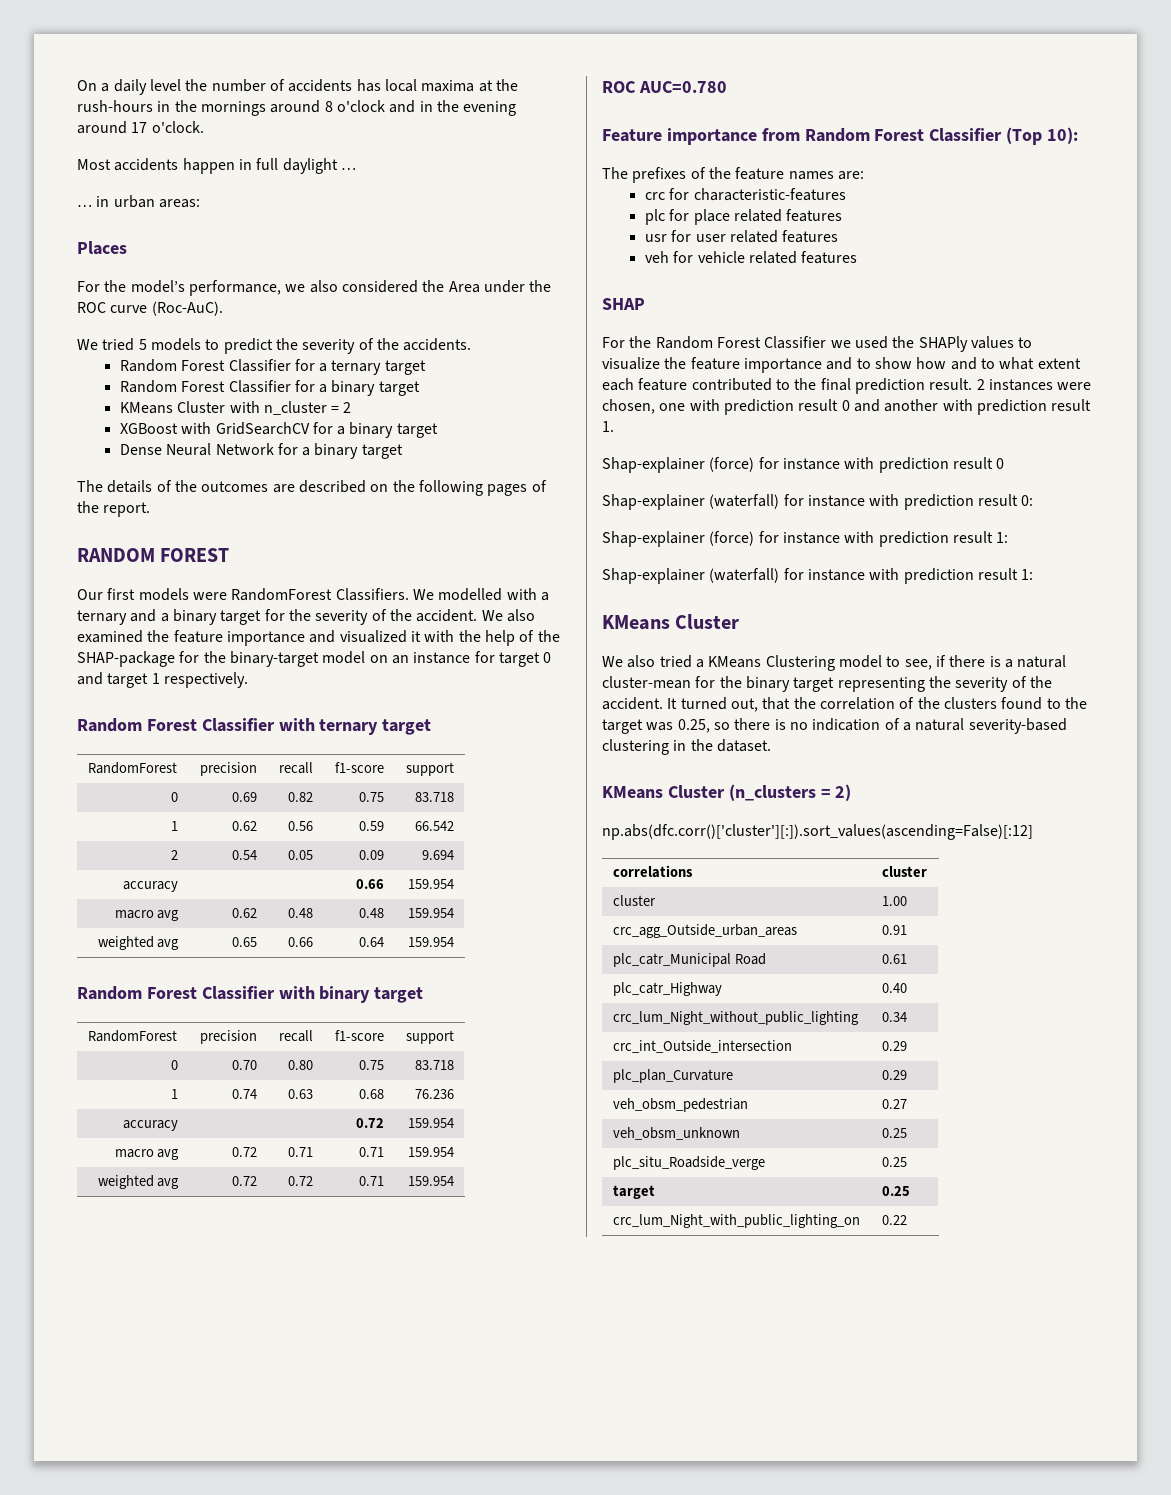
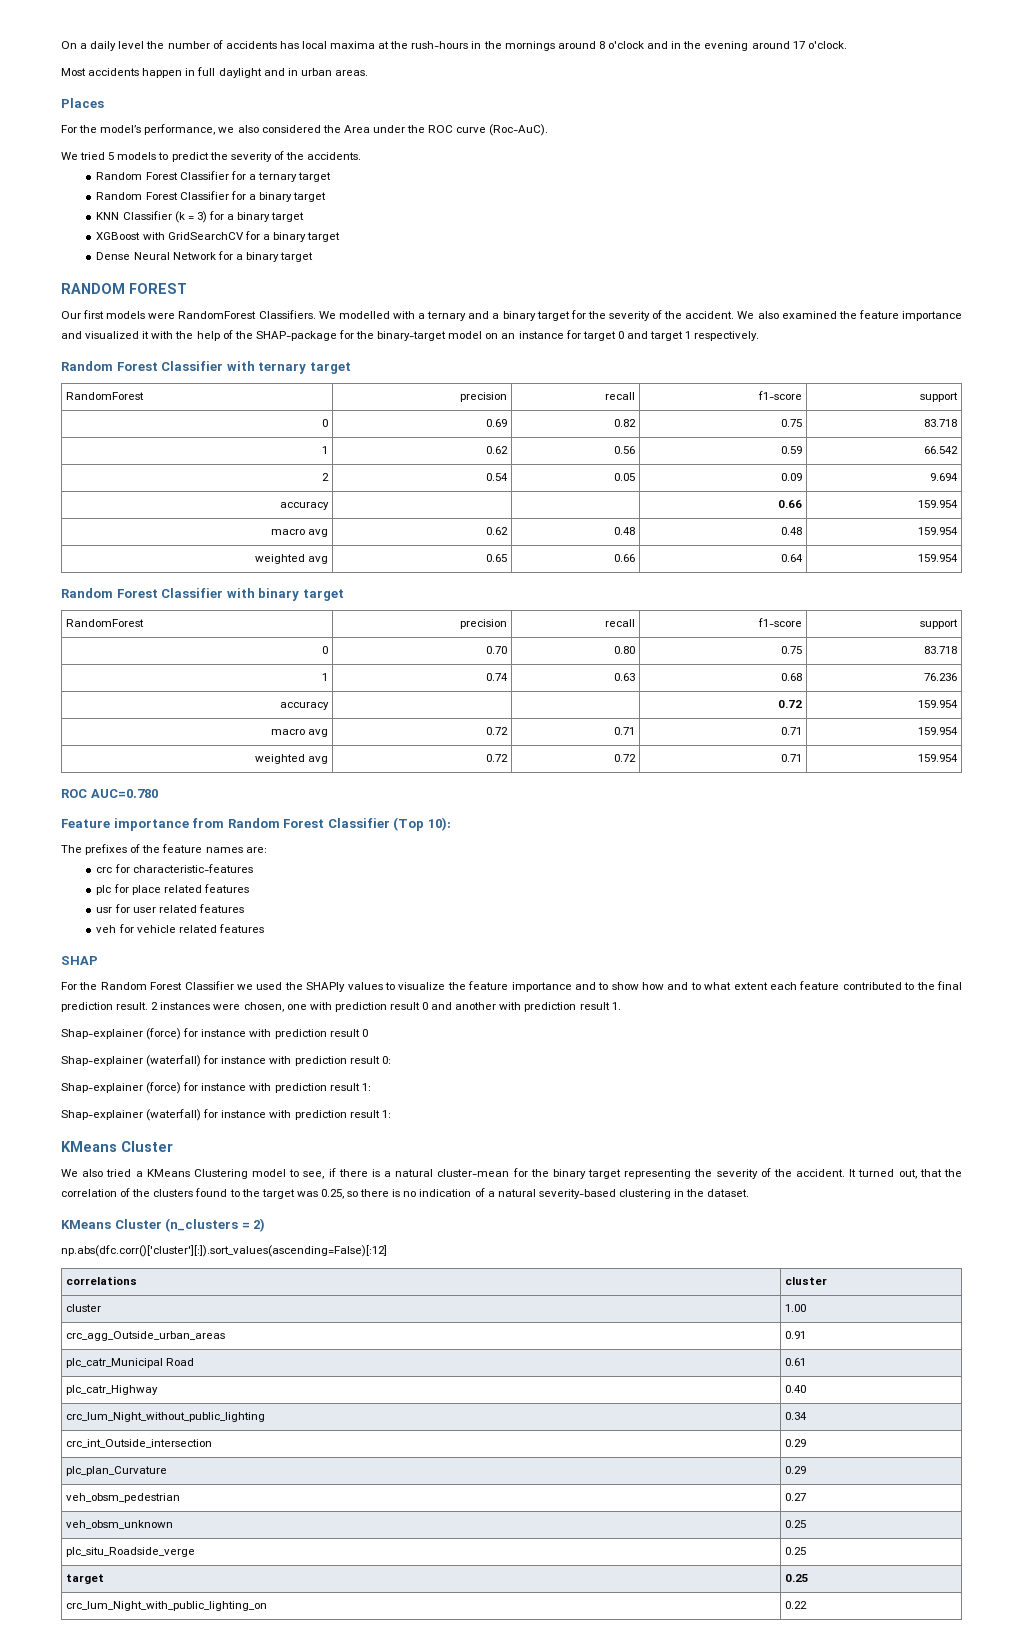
- Most accidents happen in full daylight …
- … in urban areas:
+ Most accidents happen in full daylight and in urban areas.
- KMeans Cluster with n_cluster = 2
+ KNN Classifier (k = 3) for a binary target
- The details of the outcomes are described on the following pages of the report.

